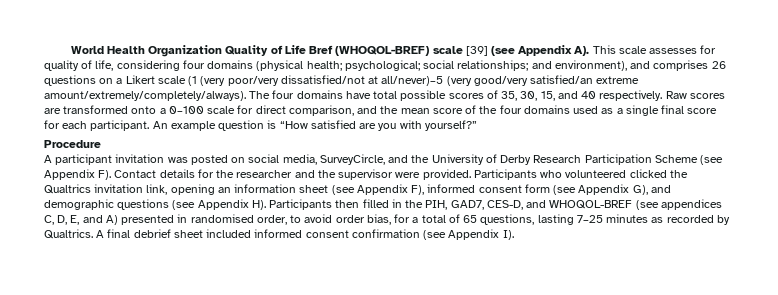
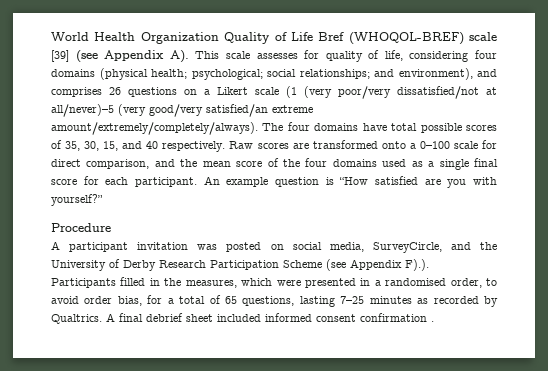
- A participant invitation was posted on social media, SurveyCircle, and the University of Derby Research Participation Scheme (see Appendix F). Contact details for the researcher and the supervisor were provided. Participants who volunteered clicked the Qualtrics invitation link, opening an information sheet (see Appendix F), informed consent form (see Appendix G), and demographic questions (see Appendix H). Participants then filled in the PIH, GAD7, CES-D, and WHOQOL-BREF (see appendices C, D, E, and A) presented in randomised order, to avoid order bias, for a total of 65 questions, lasting 7–25 minutes as recorded by Qualtrics.
+ A participant invitation was posted on social media, SurveyCircle, and the University of Derby Research Participation Scheme (see Appendix F).). Participants filled in the measures, which were presented in a randomised order, to avoid order bias, for a total of 65 questions, lasting 7–25 minutes as recorded by Qualtrics.
- A final debrief sheet included informed consent confirmation (see Appendix I).
+ A final debrief sheet included informed consent confirmation .

